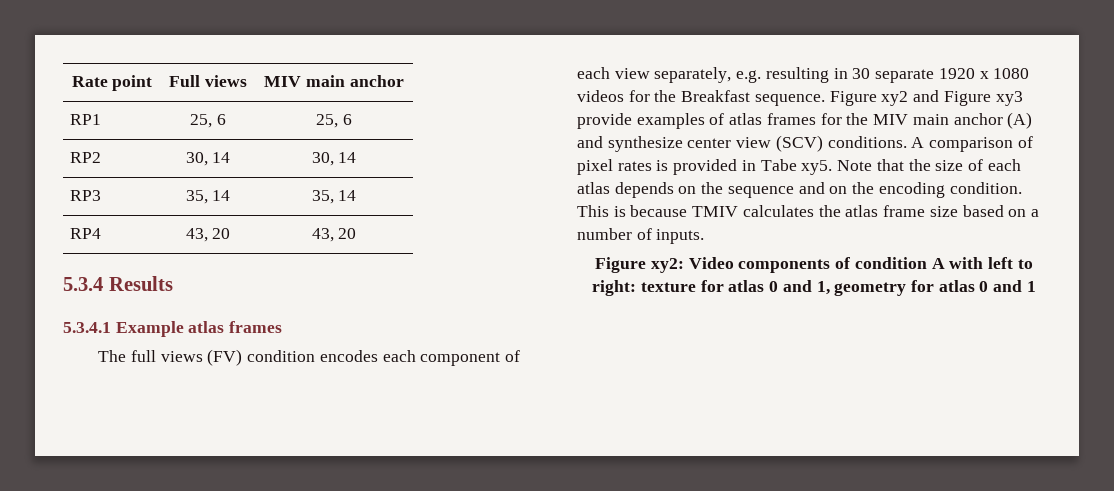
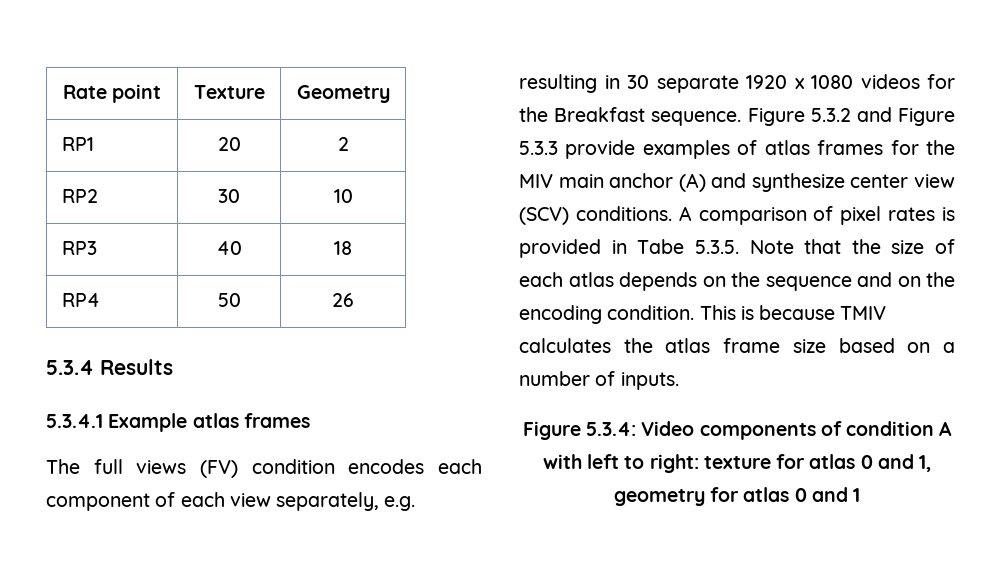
- Rate point | Full views | MIV main anchor
- RP1 | 25, 6 | 25, 6
- RP2 | 30, 14 | 30, 14
- RP3 | 35, 14 | 35, 14
- RP4 | 43, 20 | 43, 20
+ Rate point | Texture | Geometry
+ RP1 | 20 | 2
+ RP2 | 30 | 10
+ RP3 | 40 | 18
+ RP4 | 50 | 26
- Figure xy2 and Figure xy3 provide examples of atlas frames for the MIV main anchor (A) and synthesize center view (SCV) conditions.
+ Figure 5.3.2 and Figure 5.3.3 provide examples of atlas frames for the MIV main anchor (A) and synthesize center view (SCV) conditions.
- A comparison of pixel rates is provided in Tabe xy5. Note that the size of each atlas depends on the sequence and on the encoding condition.
+ A comparison of pixel rates is provided in Tabe 5.3.5. Note that the size of each atlas depends on the sequence and on the encoding condition.
- Figure xy2: Video components of condition A with left to right: texture for atlas 0 and 1, geometry for atlas 0 and 1
+ Figure 5.3.4: Video components of condition A with left to right: texture for atlas 0 and 1, geometry for atlas 0 and 1

